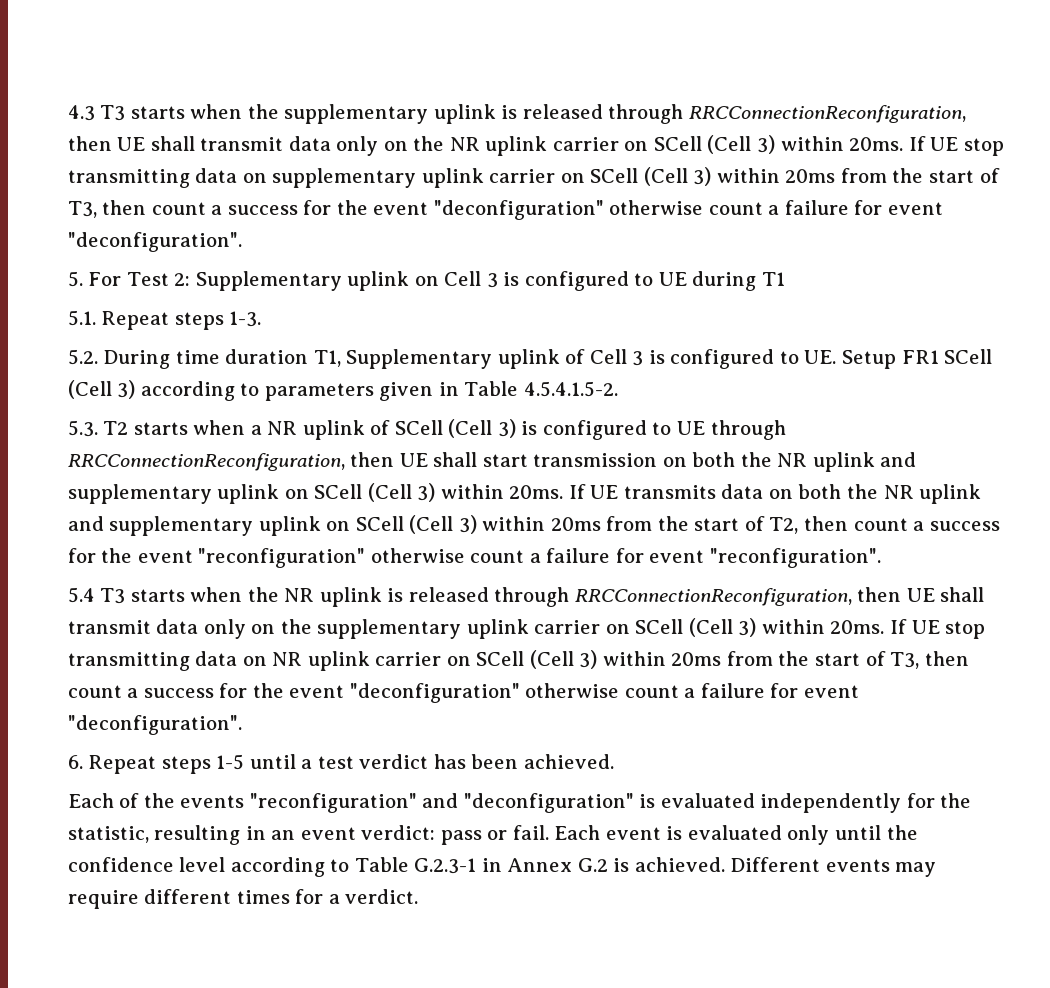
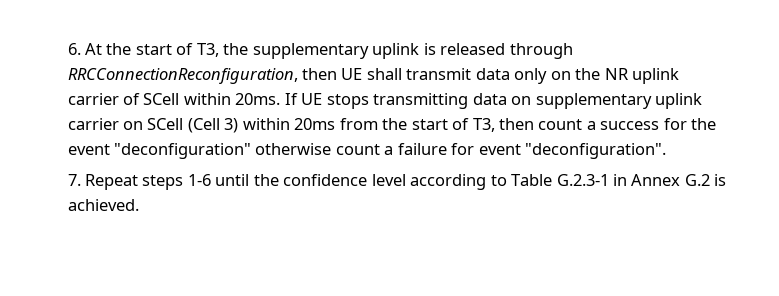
- 4.3 T3 starts when the supplementary uplink is released through RRCConnectionReconfiguration, then UE shall transmit data only on the NR uplink carrier on SCell (Cell 3) within 20ms. If UE stop transmitting data on supplementary uplink carrier on SCell (Cell 3) within 20ms from the start of T3, then count a success for the event "deconfiguration" otherwise count a failure for event "deconfiguration".
+ 6. At the start of T3, the supplementary uplink is released through RRCConnectionReconfiguration, then UE shall transmit data only on the NR uplink carrier of SCell within 20ms. If UE stops transmitting data on supplementary uplink carrier on SCell (Cell 3) within 20ms from the start of T3, then count a success for the event "deconfiguration" otherwise count a failure for event "deconfiguration".
- 5. For Test 2: Supplementary uplink on Cell 3 is configured to UE during T1
- 5.1. Repeat steps 1-3.
- 5.2. During time duration T1, Supplementary uplink of Cell 3 is configured to UE. Setup FR1 SCell (Cell 3) according to parameters given in Table 4.5.4.1.5-2.
- 5.3. T2 starts when a NR uplink of SCell (Cell 3) is configured to UE through RRCConnectionReconfiguration, then UE shall start transmission on both the NR uplink and supplementary uplink on SCell (Cell 3) within 20ms. If UE transmits data on both the NR uplink and supplementary uplink on SCell (Cell 3) within 20ms from the start of T2, then count a success for the event "reconfiguration" otherwise count a failure for event "reconfiguration".
- 5.4 T3 starts when the NR uplink is released through RRCConnectionReconfiguration, then UE shall transmit data only on the supplementary uplink carrier on SCell (Cell 3) within 20ms. If UE stop transmitting data on NR uplink carrier on SCell (Cell 3) within 20ms from the start of T3, then count a success for the event "deconfiguration" otherwise count a failure for event "deconfiguration".
- 6. Repeat steps 1-5 until a test verdict has been achieved.
- Each of the events "reconfiguration" and "deconfiguration" is evaluated independently for the statistic, resulting in an event verdict: pass or fail. Each event is evaluated only until the confidence level according to Table G.2.3-1 in Annex G.2 is achieved. Different events may require different times for a verdict.
+ 7. Repeat steps 1-6 until the confidence level according to Table G.2.3-1 in Annex G.2 is achieved.

